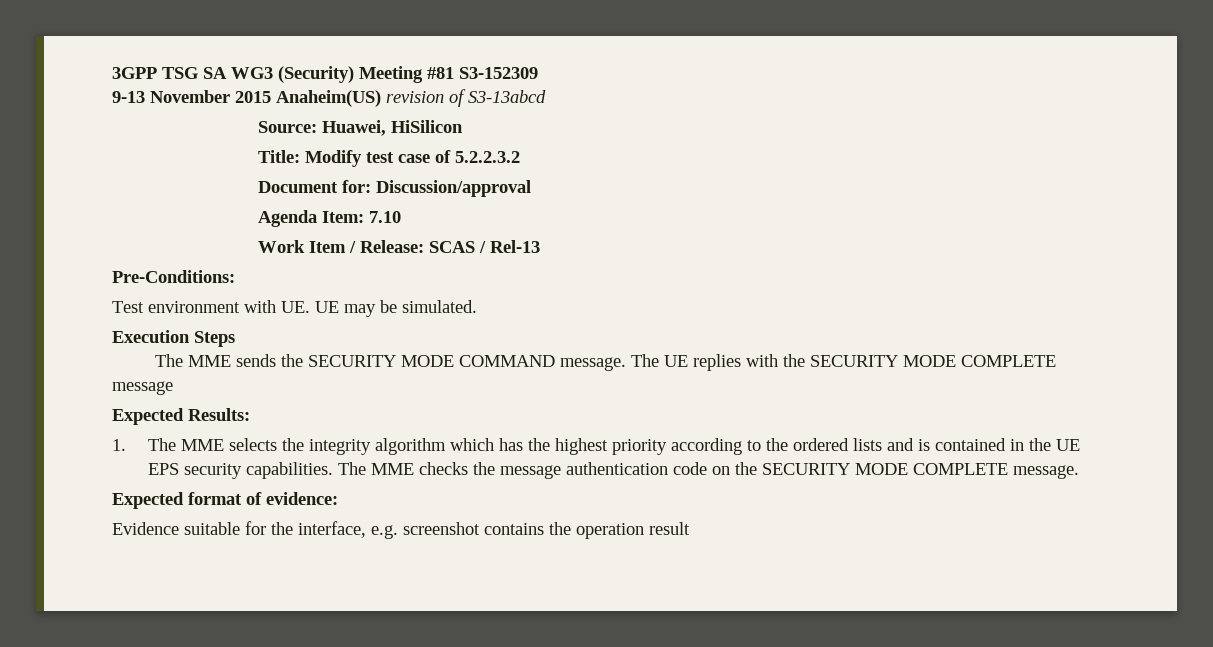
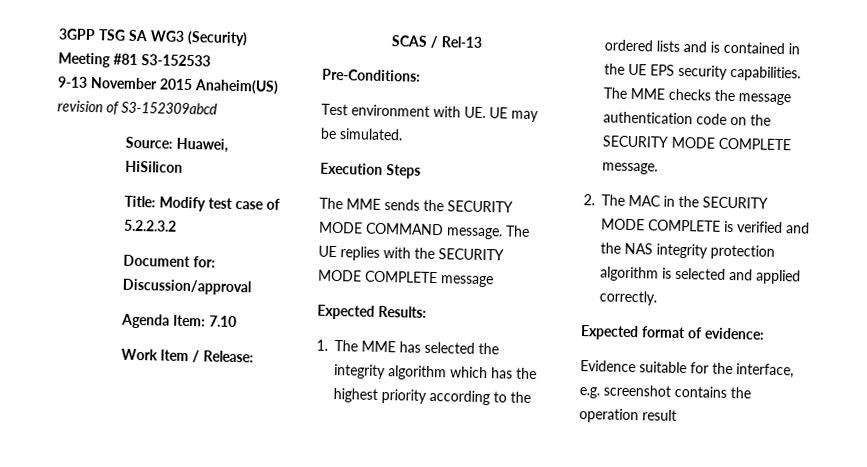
- 3GPP TSG SA WG3 (Security) Meeting #81 S3-152309
+ 3GPP TSG SA WG3 (Security) Meeting #81 S3-152533
- 9-13 November 2015 Anaheim(US) revision of S3-13abcd
+ 9-13 November 2015 Anaheim(US) revision of S3-152309abcd
- 1. The MME selects the integrity algorithm which has the highest priority according to the ordered lists and is contained in the UE EPS security capabilities.
+ 1. The MME has selected the integrity algorithm which has the highest priority according to the ordered lists and is contained in the UE EPS security capabilities.
+ 2. The MAC in the SECURITY MODE COMPLETE is verified and the NAS integrity protection algorithm is selected and applied correctly.

